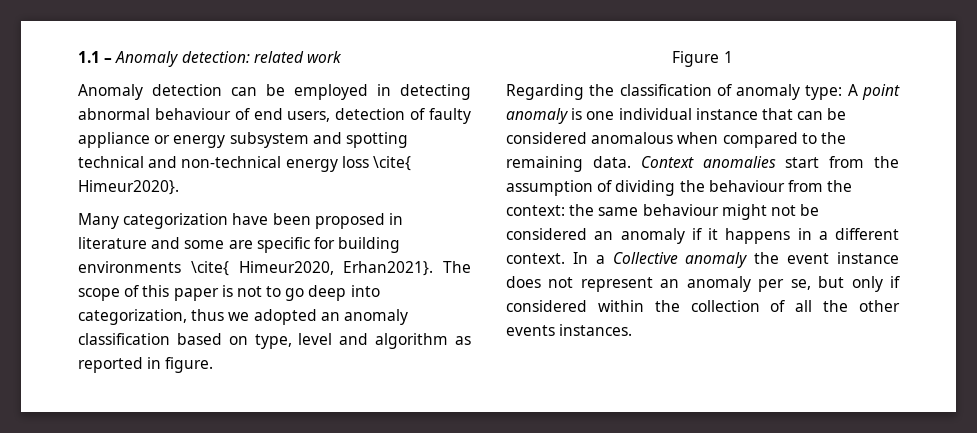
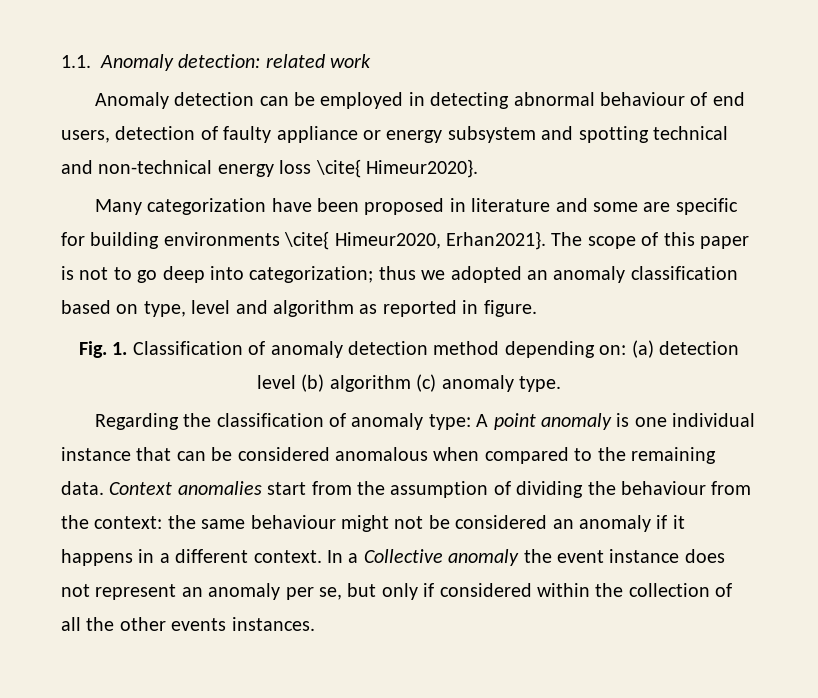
- 1.1 – Anomaly detection: related work
+ 1.1. Anomaly detection: related work
- The scope of this paper is not to go deep into categorization, thus we adopted an anomaly classification based on type, level and algorithm as reported in figure.
+ The scope of this paper is not to go deep into categorization; thus we adopted an anomaly classification based on type, level and algorithm as reported in figure.
- Figure 1
+ Fig. 1. Classification of anomaly detection method depending on: (a) detection level (b) algorithm (c) anomaly type.

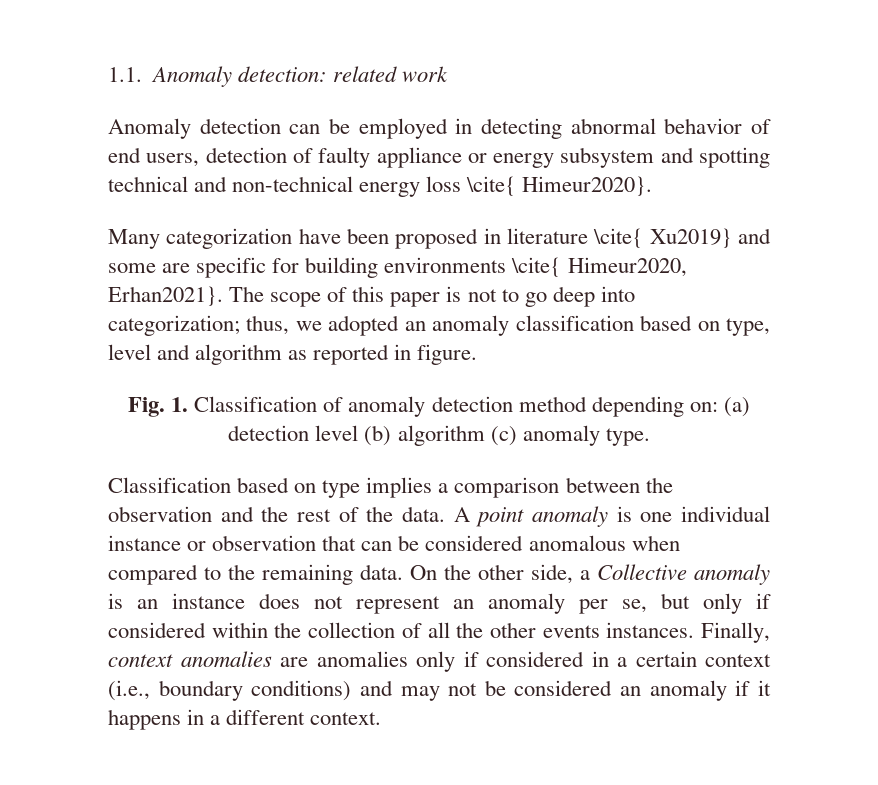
- Anomaly detection can be employed in detecting abnormal behaviour of end users, detection of faulty appliance or energy subsystem and spotting technical and non-technical energy loss \cite{ Himeur2020}.
+ Anomaly detection can be employed in detecting abnormal behavior of end users, detection of faulty appliance or energy subsystem and spotting technical and non-technical energy loss \cite{ Himeur2020}.
- Many categorization have been proposed in literature and some are specific for building environments \cite{ Himeur2020, Erhan2021}.
+ Many categorization have been proposed in literature \cite{ Xu2019} and some are specific for building environments \cite{ Himeur2020, Erhan2021}.
- The scope of this paper is not to go deep into categorization; thus we adopted an anomaly classification based on type, level and algorithm as reported in figure.
+ The scope of this paper is not to go deep into categorization; thus, we adopted an anomaly classification based on type, level and algorithm as reported in figure.
- Regarding the classification of anomaly type: A point anomaly is one individual instance that can be considered anomalous when compared to the remaining data.
+ Classification based on type implies a comparison between the observation and the rest of the data. A point anomaly is one individual instance or observation that can be considered anomalous when compared to the remaining data.
- Context anomalies start from the assumption of dividing the behaviour from the context: the same behaviour might not be considered an anomaly if it happens in a different context. In a Collective anomaly the event instance does not represent an anomaly per se, but only if considered within the collection of all the other events instances.
+ On the other side, a Collective anomaly is an instance does not represent an anomaly per se, but only if considered within the collection of all the other events instances.
+ Finally, context anomalies are anomalies only if considered in a certain context (i.e., boundary conditions) and may not be considered an anomaly if it happens in a different context.

